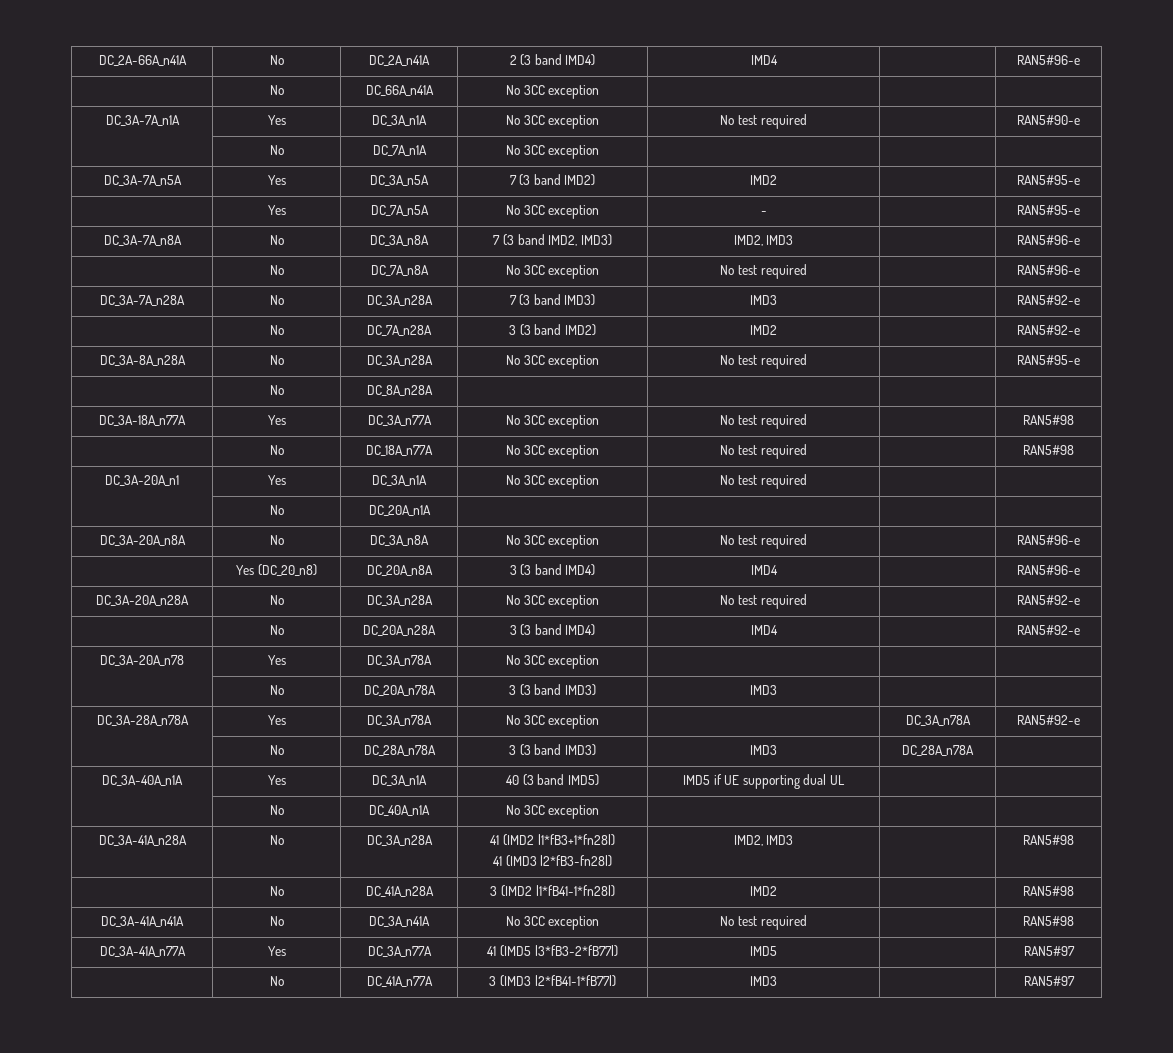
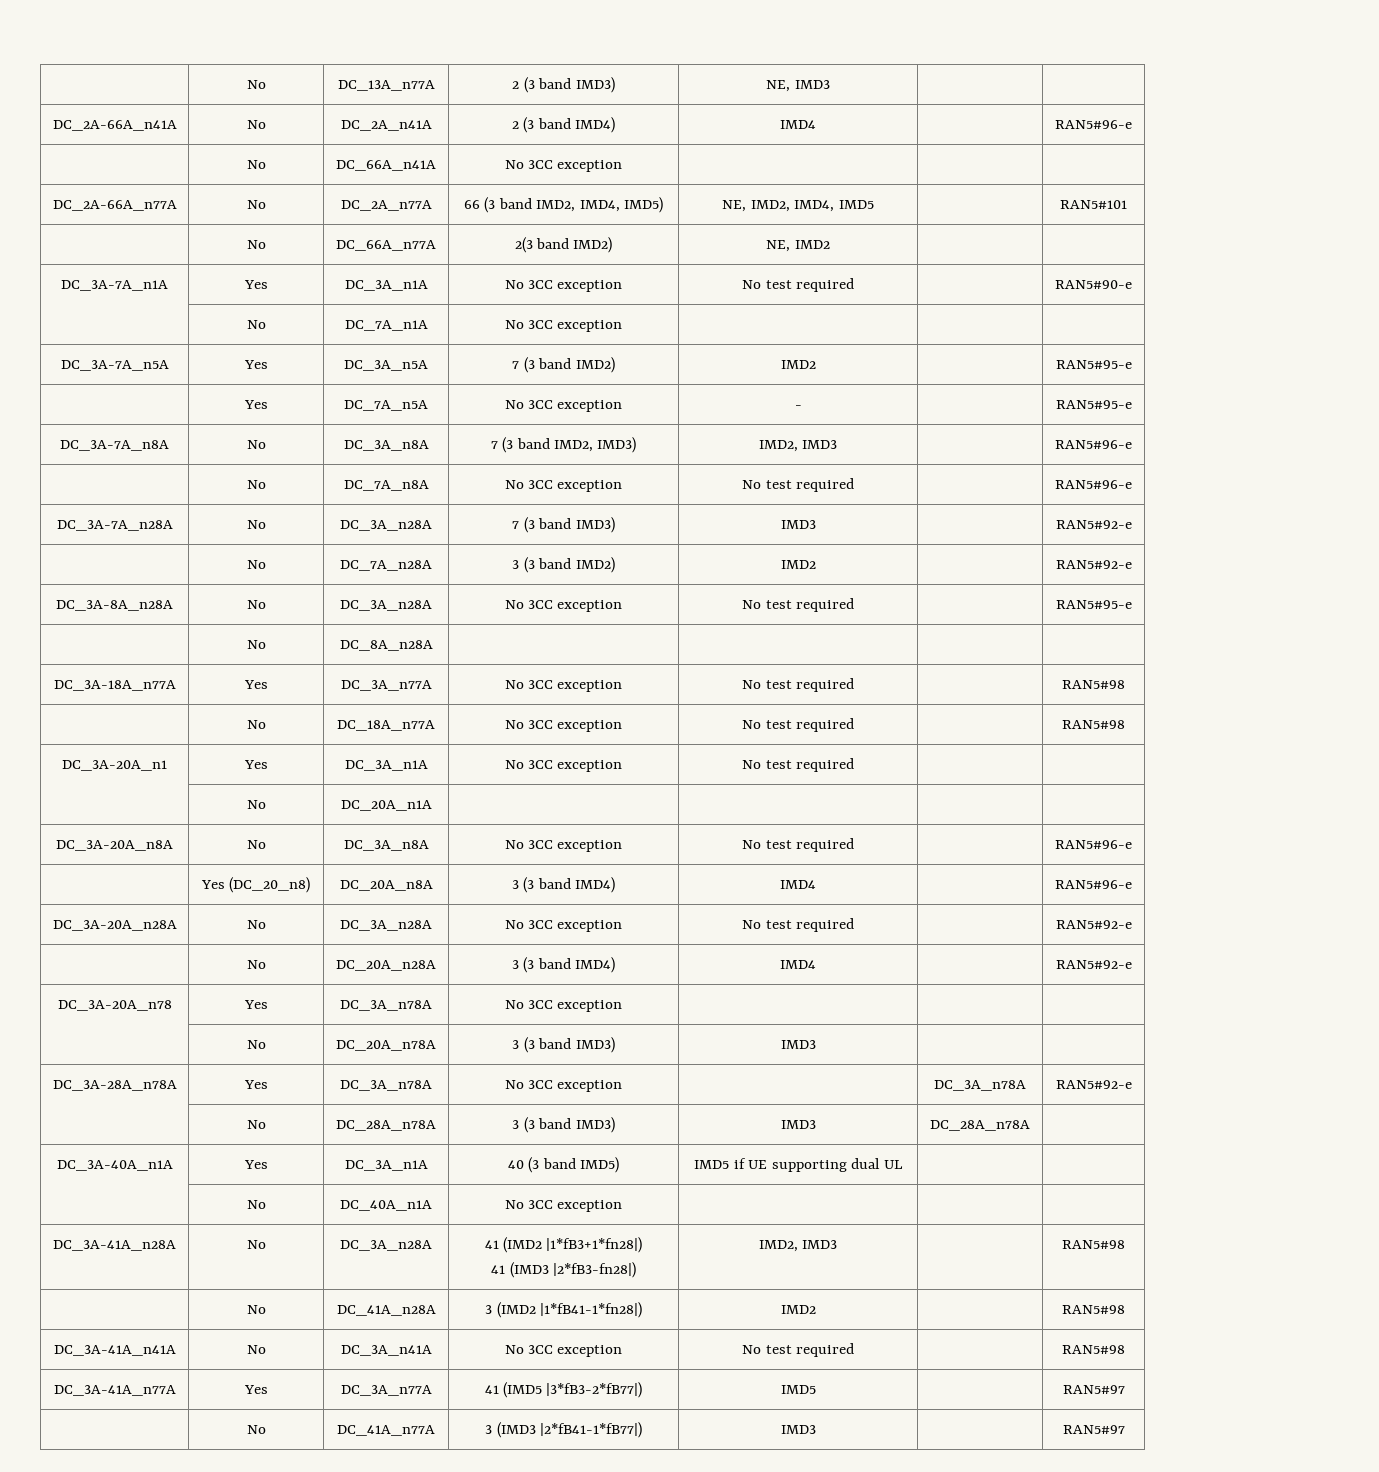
+ | No | DC_13A_n77A | 2 (3 band IMD3) | NE, IMD3 | |
+ DC_2A-66A_n77A | No | DC_2A_n77A | 66 (3 band IMD2, IMD4, IMD5) | NE, IMD2, IMD4, IMD5 | | RAN5#101
+ | No | DC_66A_n77A | 2(3 band IMD2) | NE, IMD2 | |

